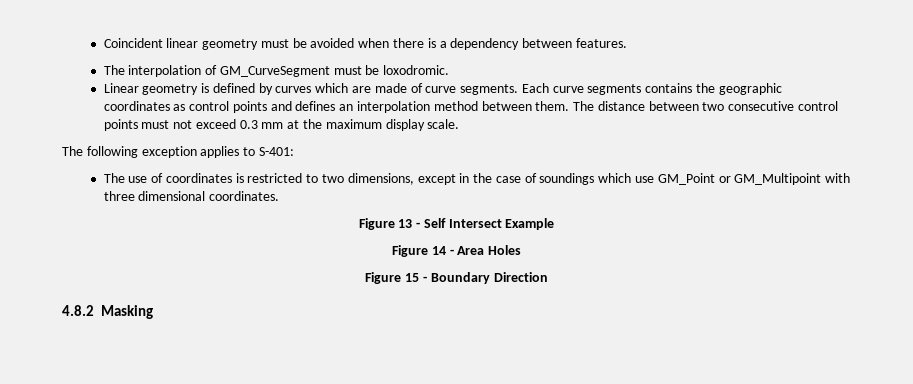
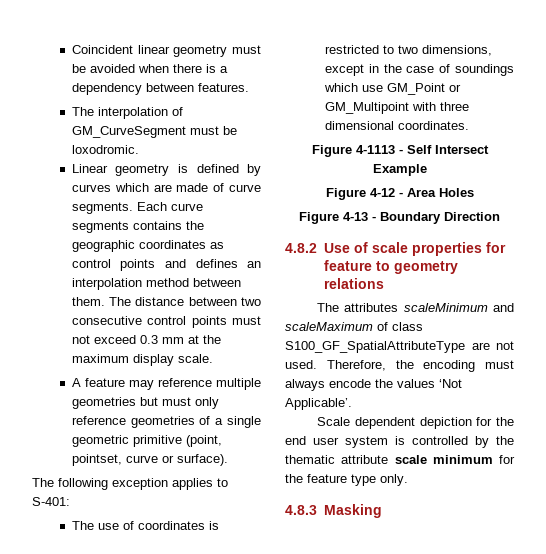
+ A feature may reference multiple geometries but must only reference geometries of a single geometric primitive (point, pointset, curve or surface).
- Figure 13 - Self Intersect Example
+ Figure 4-1113 - Self Intersect Example
- Figure 14 - Area Holes
+ Figure 4-12 - Area Holes
- Figure 15 - Boundary Direction
+ Figure 4-13 - Boundary Direction
- 4.8.2 Masking
+ 4.8.2 Use of scale properties for feature to geometry relations
+ The attributes scaleMinimum and scaleMaximum of class S100_GF_SpatialAttributeType are not used. Therefore, the encoding must always encode the values ‘Not Applicable’.
+ Scale dependent depiction for the end user system is controlled by the thematic attribute scale minimum for the feature type only.
+ 4.8.3 Masking

